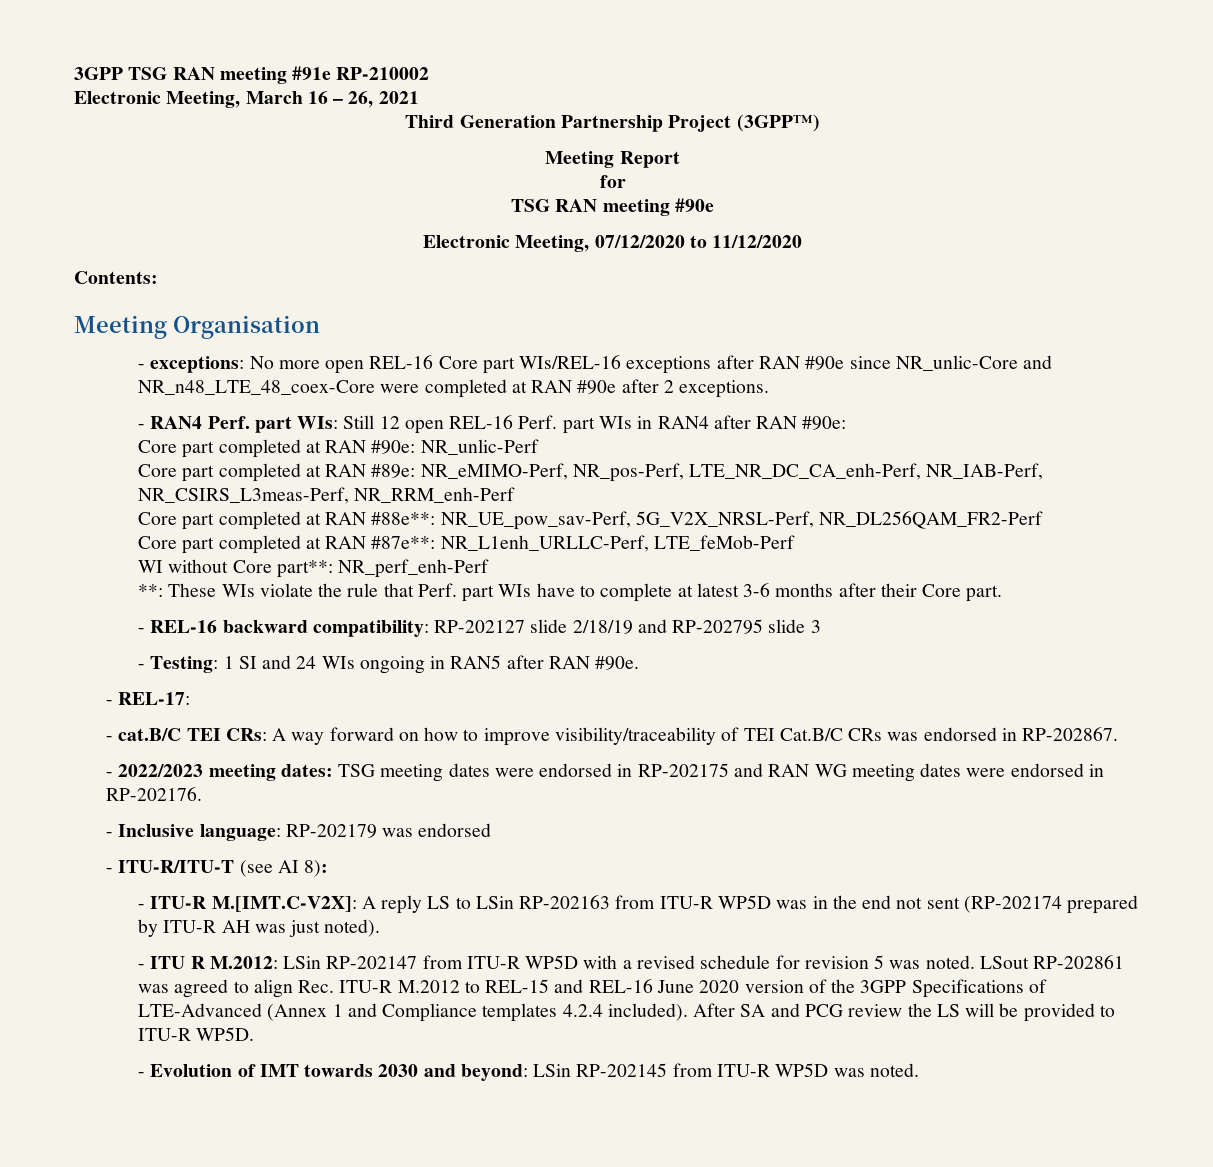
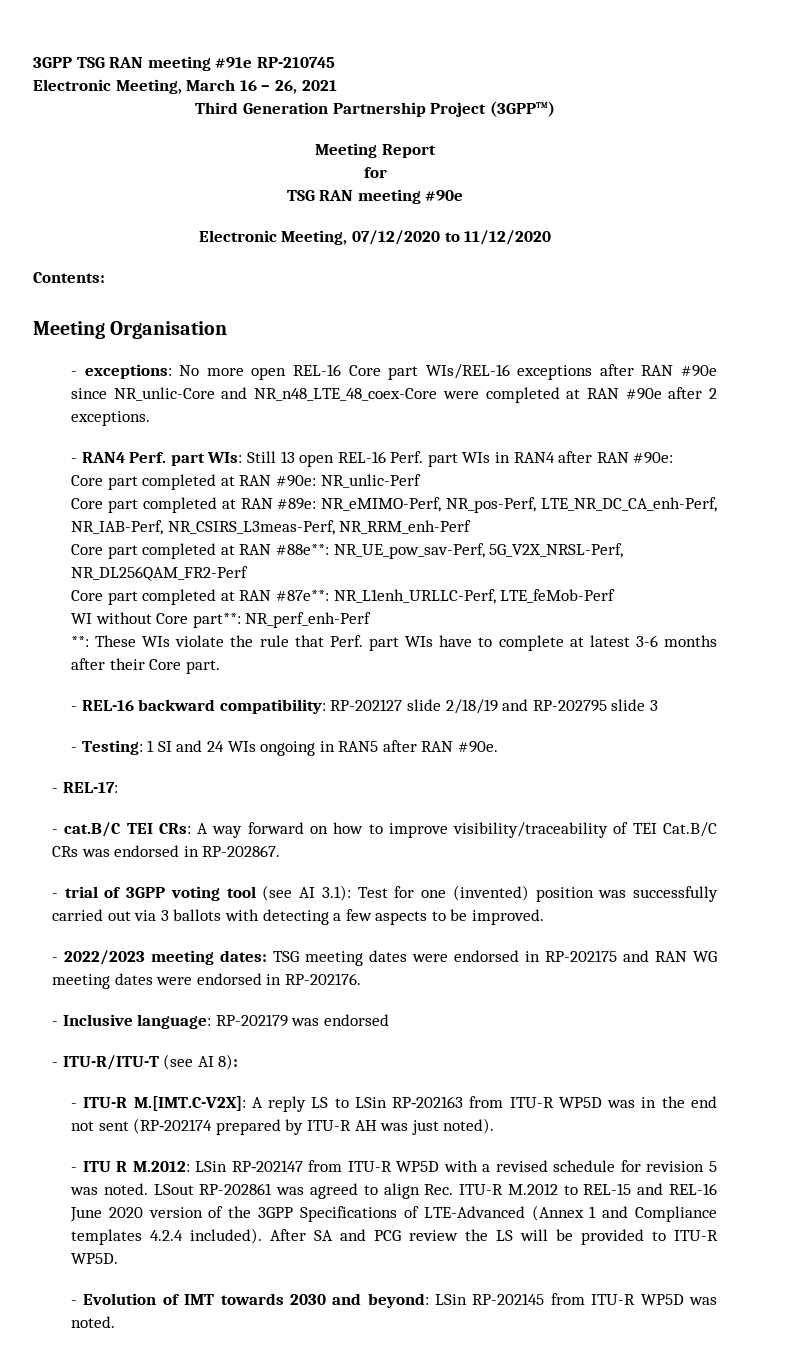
- 3GPP TSG RAN meeting #91e RP-210002
+ 3GPP TSG RAN meeting #91e RP-210745
- - RAN4 Perf. part WIs: Still 12 open REL-16 Perf. part WIs in RAN4 after RAN #90e:
+ - RAN4 Perf. part WIs: Still 13 open REL-16 Perf. part WIs in RAN4 after RAN #90e:
+ - trial of 3GPP voting tool (see AI 3.1): Test for one (invented) position was successfully carried out via 3 ballots with detecting a few aspects to be improved.

